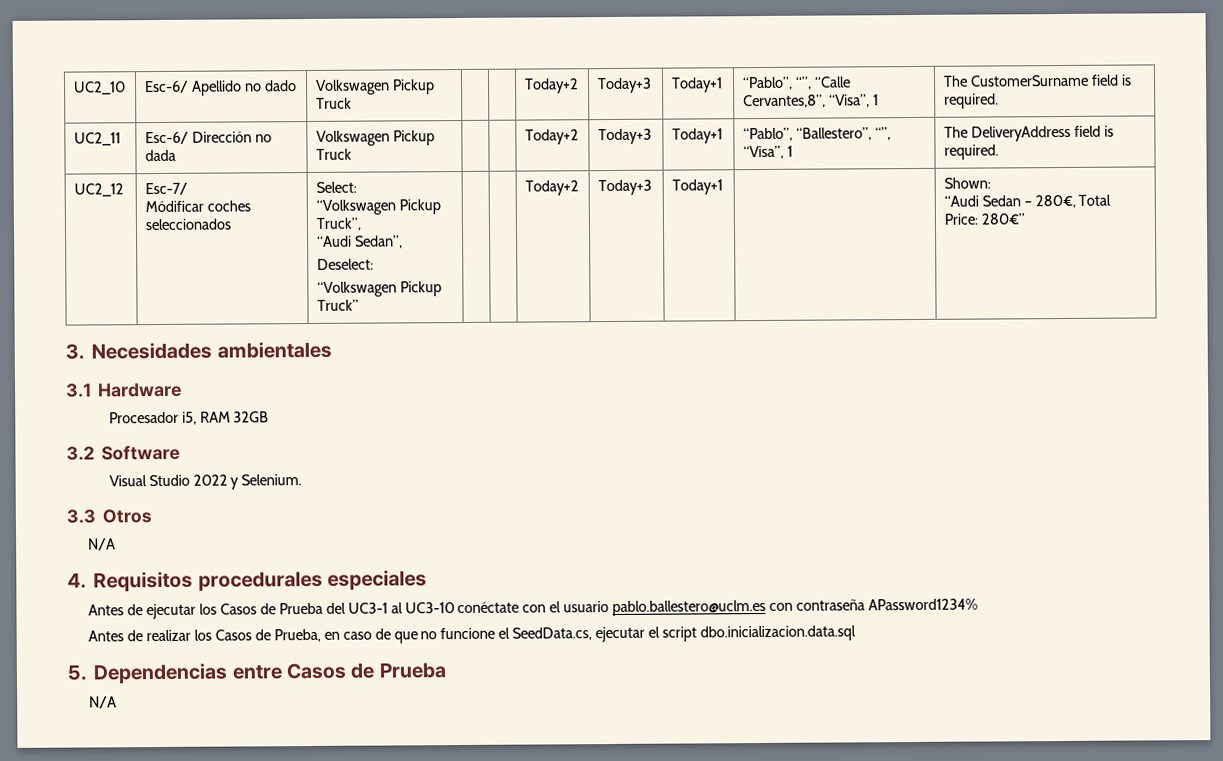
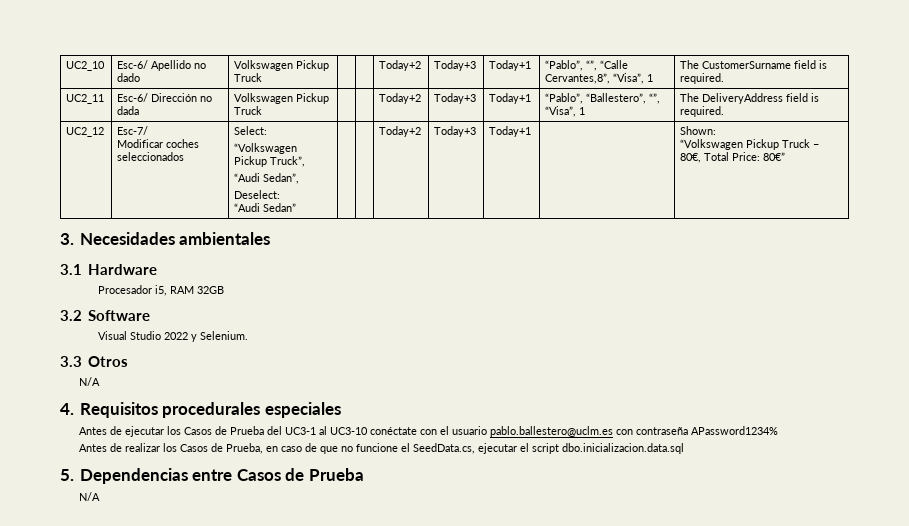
  UC2_12 | Esc-7/
- Módificar coches seleccionados | Select:
+ Modificar coches seleccionados | Select:
  “Volkswagen Pickup Truck”,
  “Audi Sedan”,
  Deselect:
- “Volkswagen Pickup Truck” | | | Today+2 | Today+3 | Today+1 | | Shown:
- “Audi Sedan – 280€, Total Price: 280€”
+ “Audi Sedan” | | | Today+2 | Today+3 | Today+1 | | Shown:
+ “Volkswagen Pickup Truck – 80€, Total Price: 80€”

